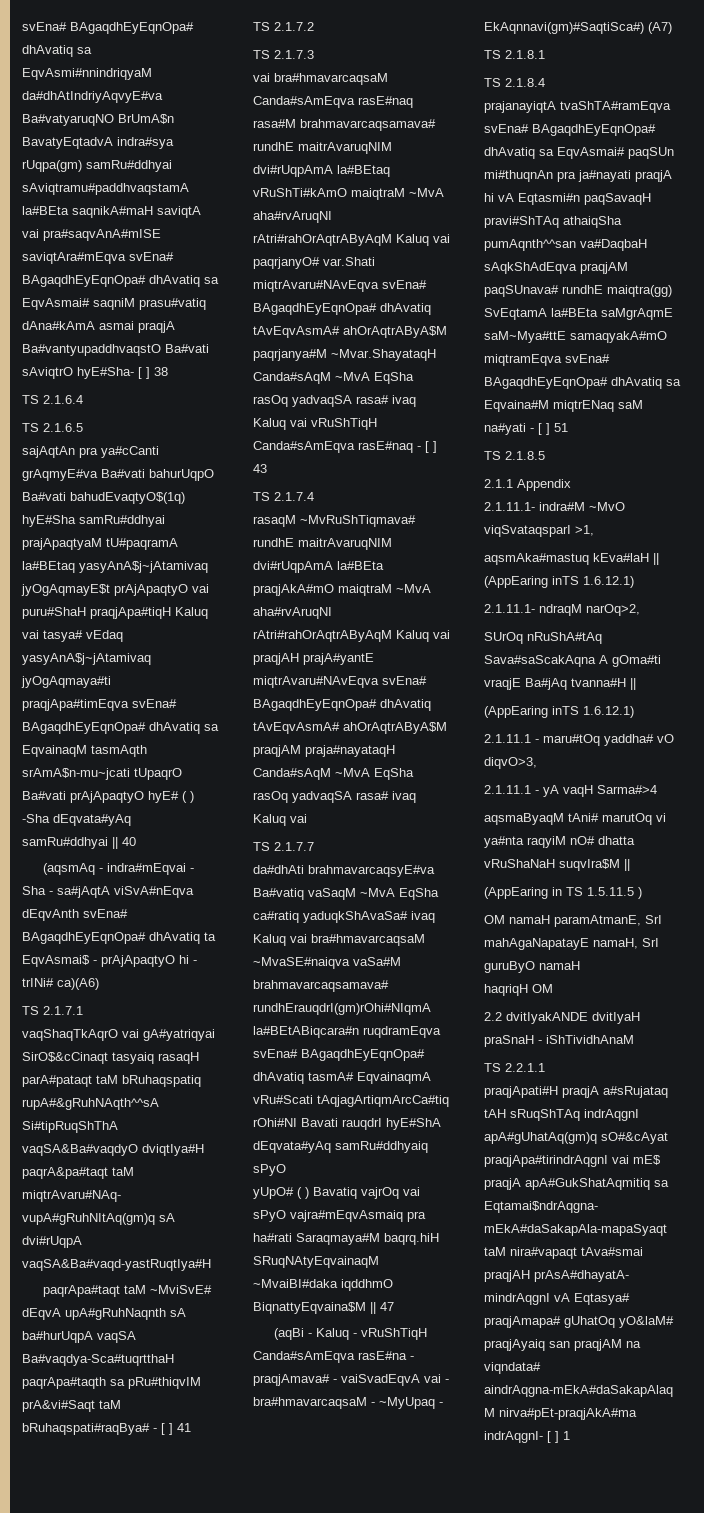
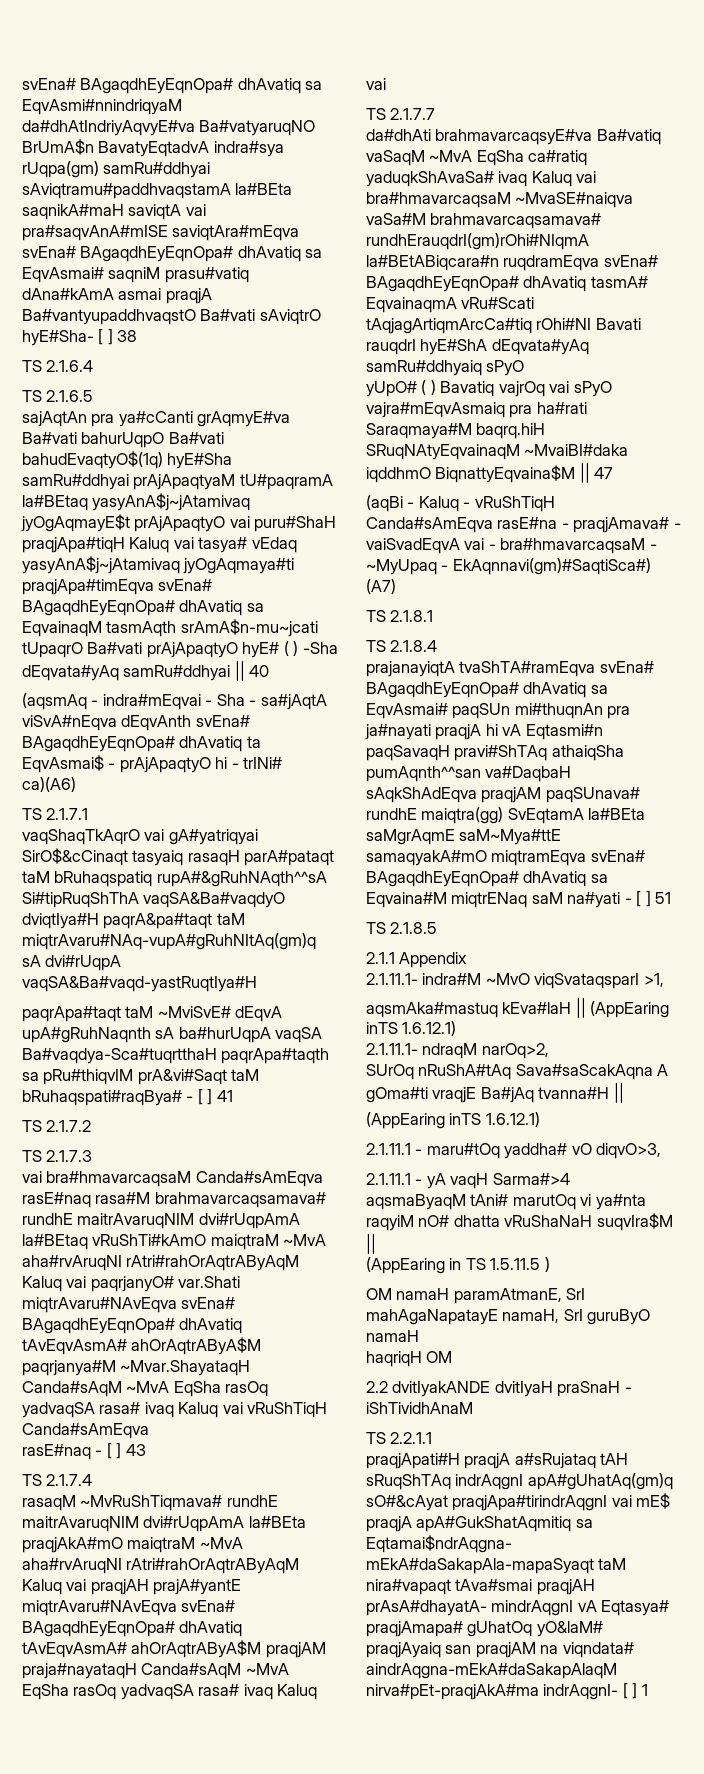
- sajAqtAn pra ya#cCanti grAqmyE#va Ba#vati bahurUqpO Ba#vati bahudEvaqtyO$(1q) hyE#Sha samRu#ddhyai prajApaqtyaM tU#paqramA la#BEtaq yasyAnA$j~jAtamivaq jyOgAqmayE$t prAjApaqtyO vai puru#ShaH praqjApa#tiqH Kaluq vai tasya# vEdaq yasyAnA$j~jAtamivaq jyOgAqmaya#ti praqjApa#timEqva svEna# BAgaqdhEyEqnOpa# dhAvatiq sa EqvainaqM tasmAqth srAmA$n-mu~jcati tUpaqrO Ba#vati prAjApaqtyO hyE# ( ) -Sha dEqvata#yAq samRu#ddhyai || 40
+ sajAqtAn pra ya#cCanti grAqmyE#va Ba#vati bahurUqpO Ba#vati bahudEvaqtyO$(1q) hyE#Sha samRu#ddhyai prAjApaqtyaM tU#paqramA la#BEtaq yasyAnA$j~jAtamivaq jyOgAqmayE$t prAjApaqtyO vai puru#ShaH praqjApa#tiqH Kaluq vai tasya# vEdaq yasyAnA$j~jAtamivaq jyOgAqmaya#ti praqjApa#timEqva svEna# BAgaqdhEyEqnOpa# dhAvatiq sa EqvainaqM tasmAqth srAmA$n-mu~jcati tUpaqrO Ba#vati prAjApaqtyO hyE# ( ) -Sha dEqvata#yAq samRu#ddhyai || 40
- vai bra#hmavarcaqsaM Canda#sAmEqva rasE#naq rasa#M brahmavarcaqsamava# rundhE maitrAvaruqNIM dvi#rUqpAmA la#BEtaq vRuShTi#kAmO maiqtraM ~MvA aha#rvAruqNI rAtri#rahOrAqtrAByAqM Kaluq vai paqrjanyO# var.Shati miqtrAvaru#NAvEqva svEna# BAgaqdhEyEqnOpa# dhAvatiq tAvEqvAsmA# ahOrAqtrAByA$M paqrjanya#M ~Mvar.ShayataqH Canda#sAqM ~MvA EqSha rasOq yadvaqSA rasa# ivaq Kaluq vai vRuShTiqH Canda#sAmEqva rasE#naq - [ ] 43
+ vai bra#hmavarcaqsaM Canda#sAmEqva rasE#naq rasa#M brahmavarcaqsamava# rundhE maitrAvaruqNIM dvi#rUqpAmA la#BEtaq vRuShTi#kAmO maiqtraM ~MvA aha#rvAruqNI rAtri#rahOrAqtrAByAqM Kaluq vai paqrjanyO# var.Shati miqtrAvaru#NAvEqva svEna# BAgaqdhEyEqnOpa# dhAvatiq tAvEqvAsmA# ahOrAqtrAByA$M paqrjanya#M ~Mvar.ShayataqH Canda#sAqM ~MvA EqSha rasOq yadvaqSA rasa# ivaq Kaluq vai vRuShTiqH Canda#sAmEqva
+ rasE#naq - [ ] 43

